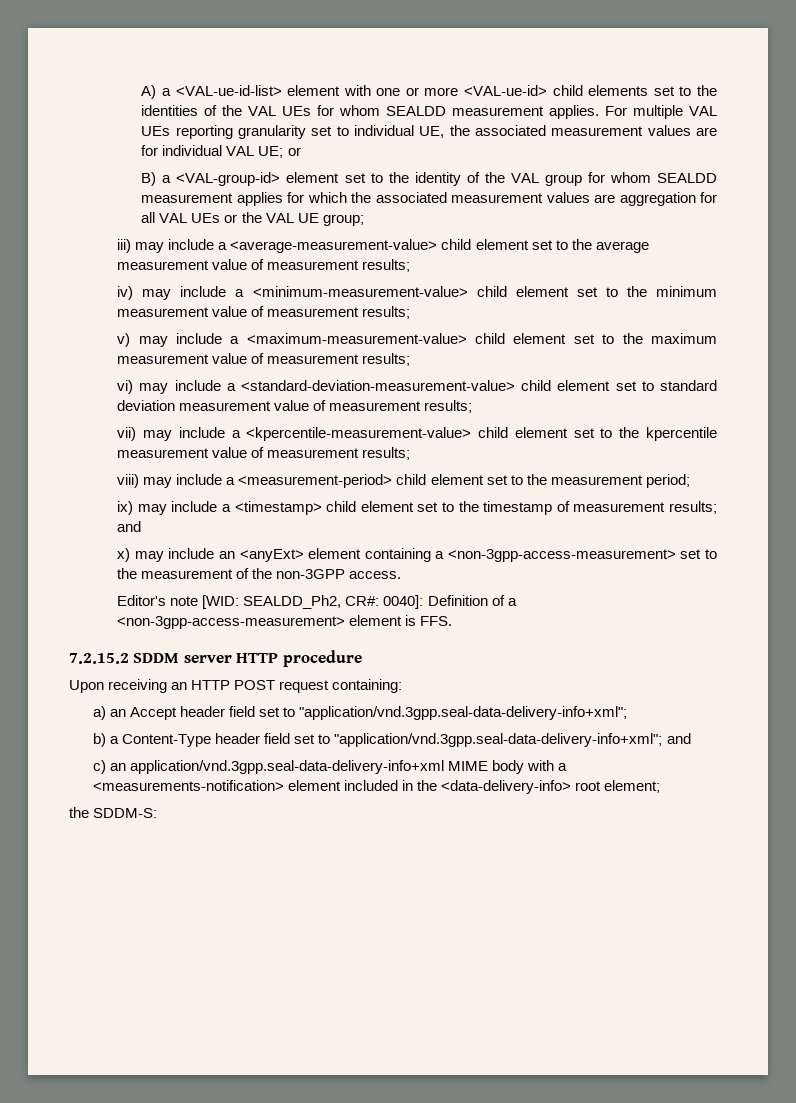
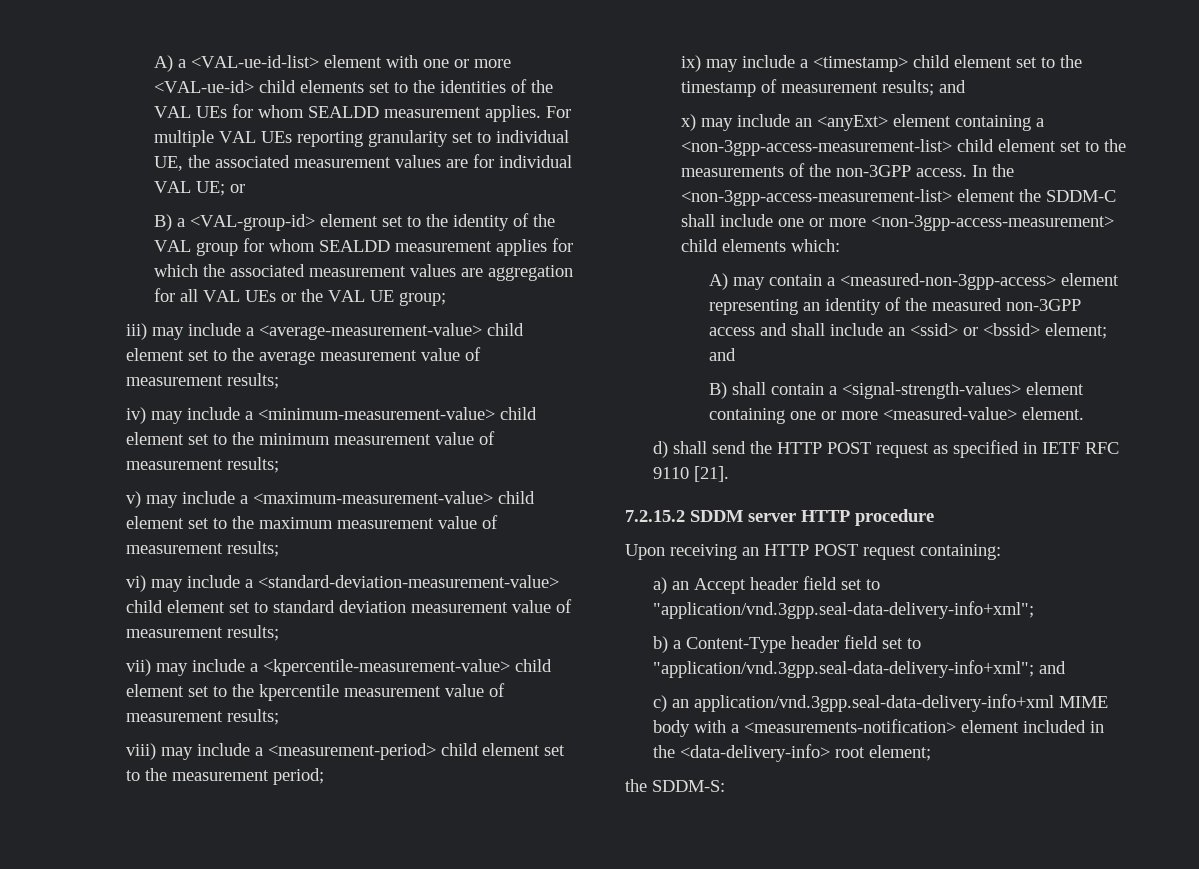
- x) may include an <anyExt> element containing a <non-3gpp-access-measurement> set to the measurement of the non-3GPP access.
- Editor's note [WID: SEALDD_Ph2, CR#: 0040]: Definition of a <non-3gpp-access-measurement> element is FFS.
+ x) may include an <anyExt> element containing a <non-3gpp-access-measurement-list> child element set to the measurements of the non-3GPP access. In the <non-3gpp-access-measurement-list> element the SDDM-C shall include one or more <non-3gpp-access-measurement> child elements which:
+ A) may contain a <measured-non-3gpp-access> element representing an identity of the measured non-3GPP access and shall include an <ssid> or <bssid> element; and
+ B) shall contain a <signal-strength-values> element containing one or more <measured-value> element.
+ d) shall send the HTTP POST request as specified in IETF RFC 9110 [21].

